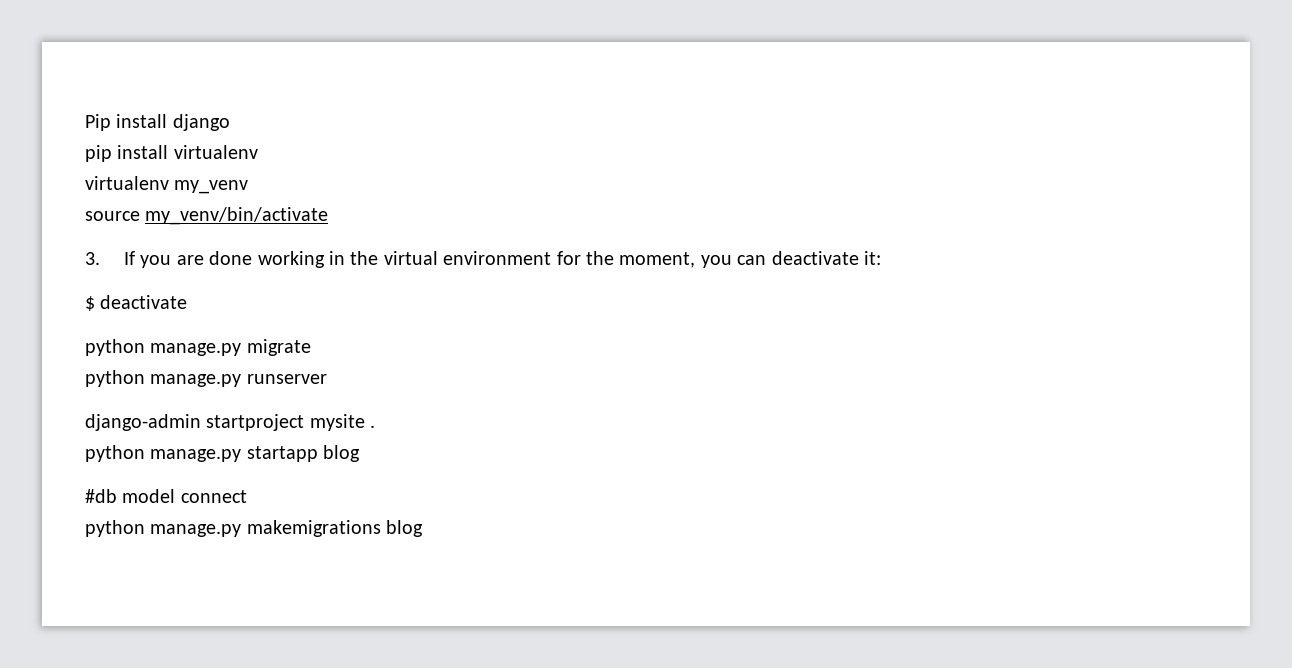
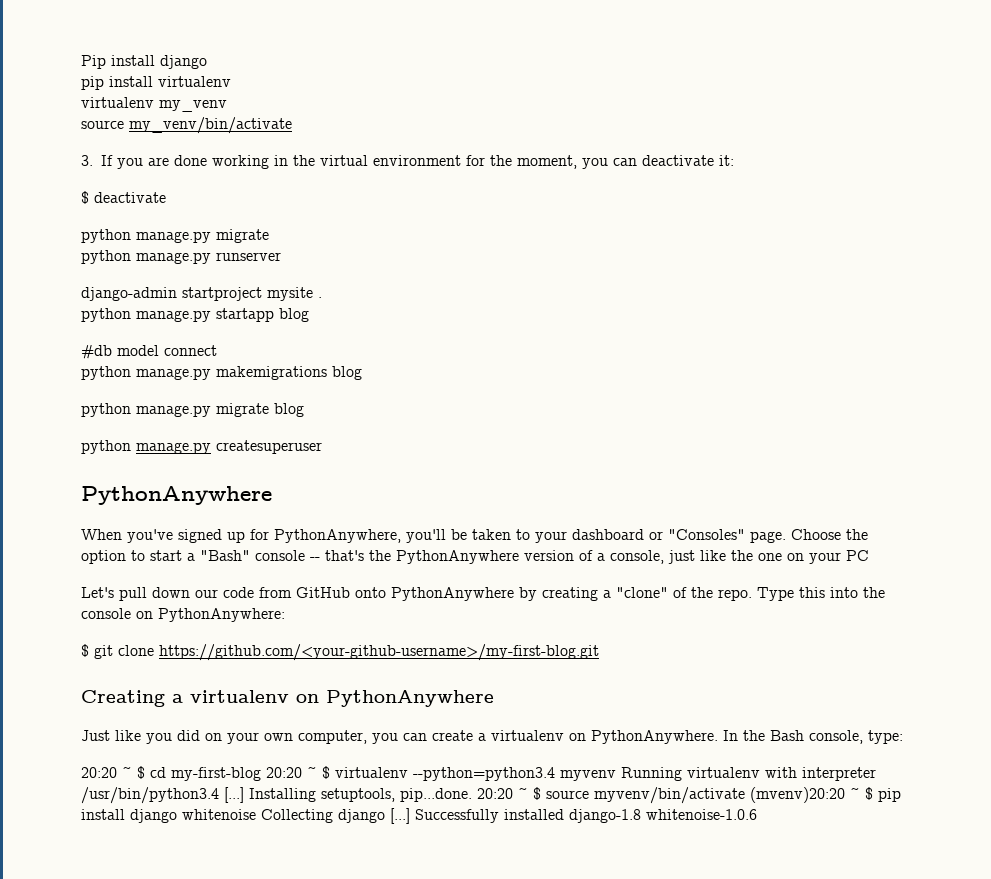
+ python manage.py migrate blog
+ python manage.py createsuperuser
+ PythonAnywhere
+ When you've signed up for PythonAnywhere, you'll be taken to your dashboard or "Consoles" page. Choose the option to start a "Bash" console -- that's the PythonAnywhere version of a console, just like the one on your PC
+ Let's pull down our code from GitHub onto PythonAnywhere by creating a "clone" of the repo. Type this into the console on PythonAnywhere:
+ $ git clone https://github.com/<your-github-username>/my-first-blog.git
+ Creating a virtualenv on PythonAnywhere
+ Just like you did on your own computer, you can create a virtualenv on PythonAnywhere. In the Bash console, type:
+ 20:20 ~ $ cd my-first-blog 20:20 ~ $ virtualenv --python=python3.4 myvenv Running virtualenv with interpreter /usr/bin/python3.4 [...] Installing setuptools, pip...done. 20:20 ~ $ source myvenv/bin/activate (mvenv)20:20 ~ $ pip install django whitenoise Collecting django [...] Successfully installed django-1.8 whitenoise-1.0.6

